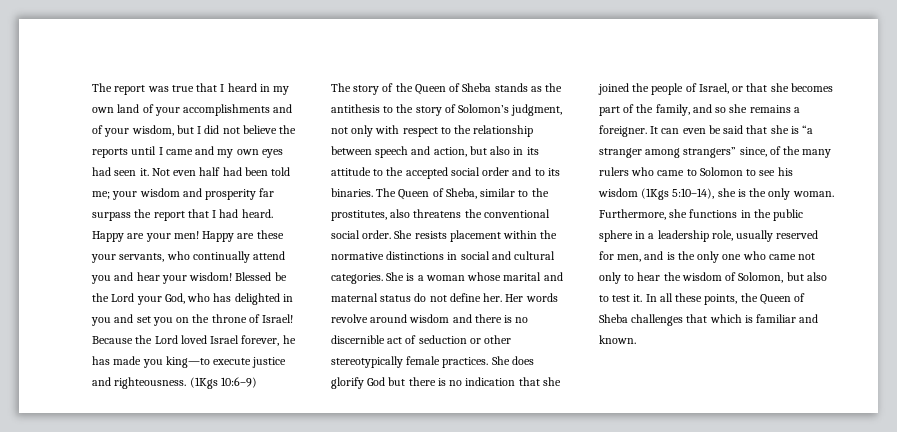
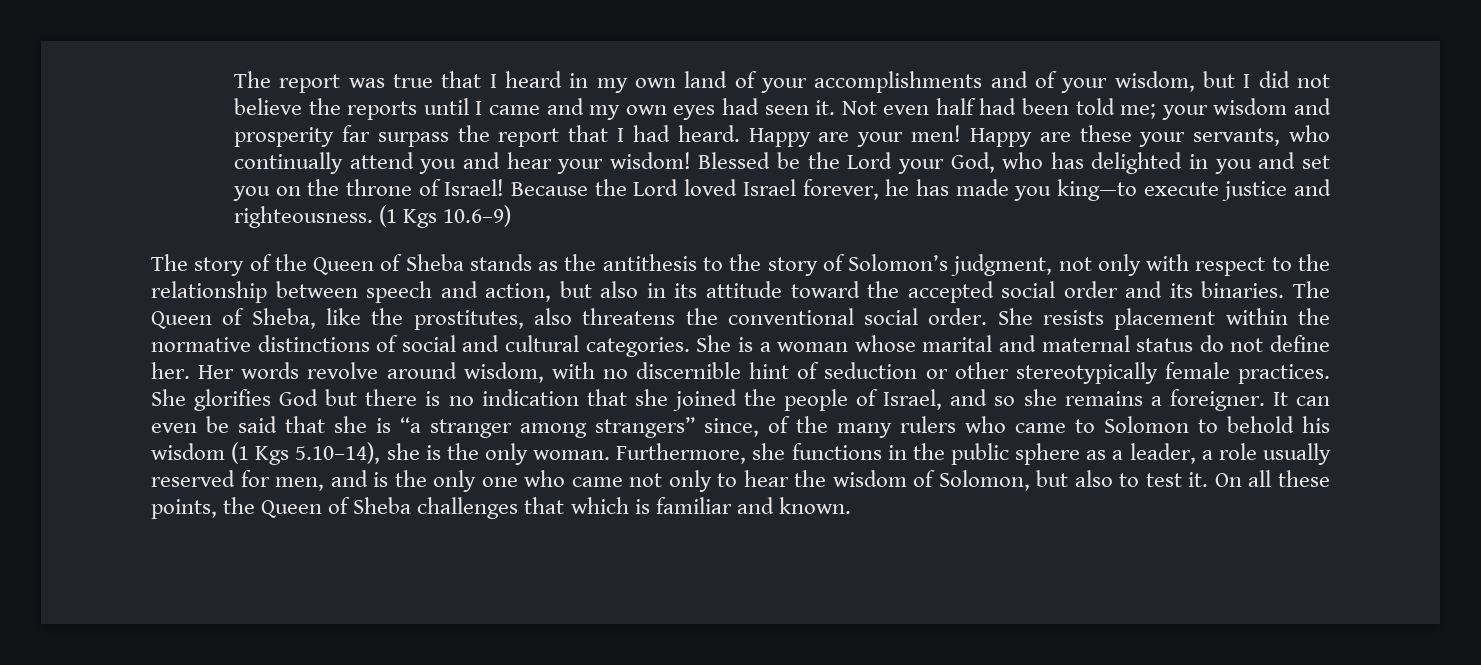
- (1Kgs 10:6–9)
+ (1 Kgs 10.6–9)
- The story of the Queen of Sheba stands as the antithesis to the story of Solomon’s judgment, not only with respect to the relationship between speech and action, but also in its attitude to the accepted social order and to its binaries.
+ The story of the Queen of Sheba stands as the antithesis to the story of Solomon’s judgment, not only with respect to the relationship between speech and action, but also in its attitude toward the accepted social order and its binaries.
- The Queen of Sheba, similar to the prostitutes, also threatens the conventional social order.
+ The Queen of Sheba, like the prostitutes, also threatens the conventional social order.
- She resists placement within the normative distinctions in social and cultural categories.
+ She resists placement within the normative distinctions of social and cultural categories.
- Her words revolve around wisdom and there is no discernible act of seduction or other stereotypically female practices.
+ Her words revolve around wisdom, with no discernible hint of seduction or other stereotypically female practices.
- She does glorify God but there is no indication that she joined the people of Israel, or that she becomes part of the family, and so she remains a foreigner.
+ She glorifies God but there is no indication that she joined the people of Israel, and so she remains a foreigner.
- It can even be said that she is “a stranger among strangers” since, of the many rulers who came to Solomon to see his wisdom (1Kgs 5:10–14), she is the only woman.
+ It can even be said that she is “a stranger among strangers” since, of the many rulers who came to Solomon to behold his wisdom (1 Kgs 5.10–14), she is the only woman.
- Furthermore, she functions in the public sphere in a leadership role, usually reserved for men, and is the only one who came not only to hear the wisdom of Solomon, but also to test it.
+ Furthermore, she functions in the public sphere as a leader, a role usually reserved for men, and is the only one who came not only to hear the wisdom of Solomon, but also to test it.
- In all these points, the Queen of Sheba challenges that which is familiar and known.
+ On all these points, the Queen of Sheba challenges that which is familiar and known.

